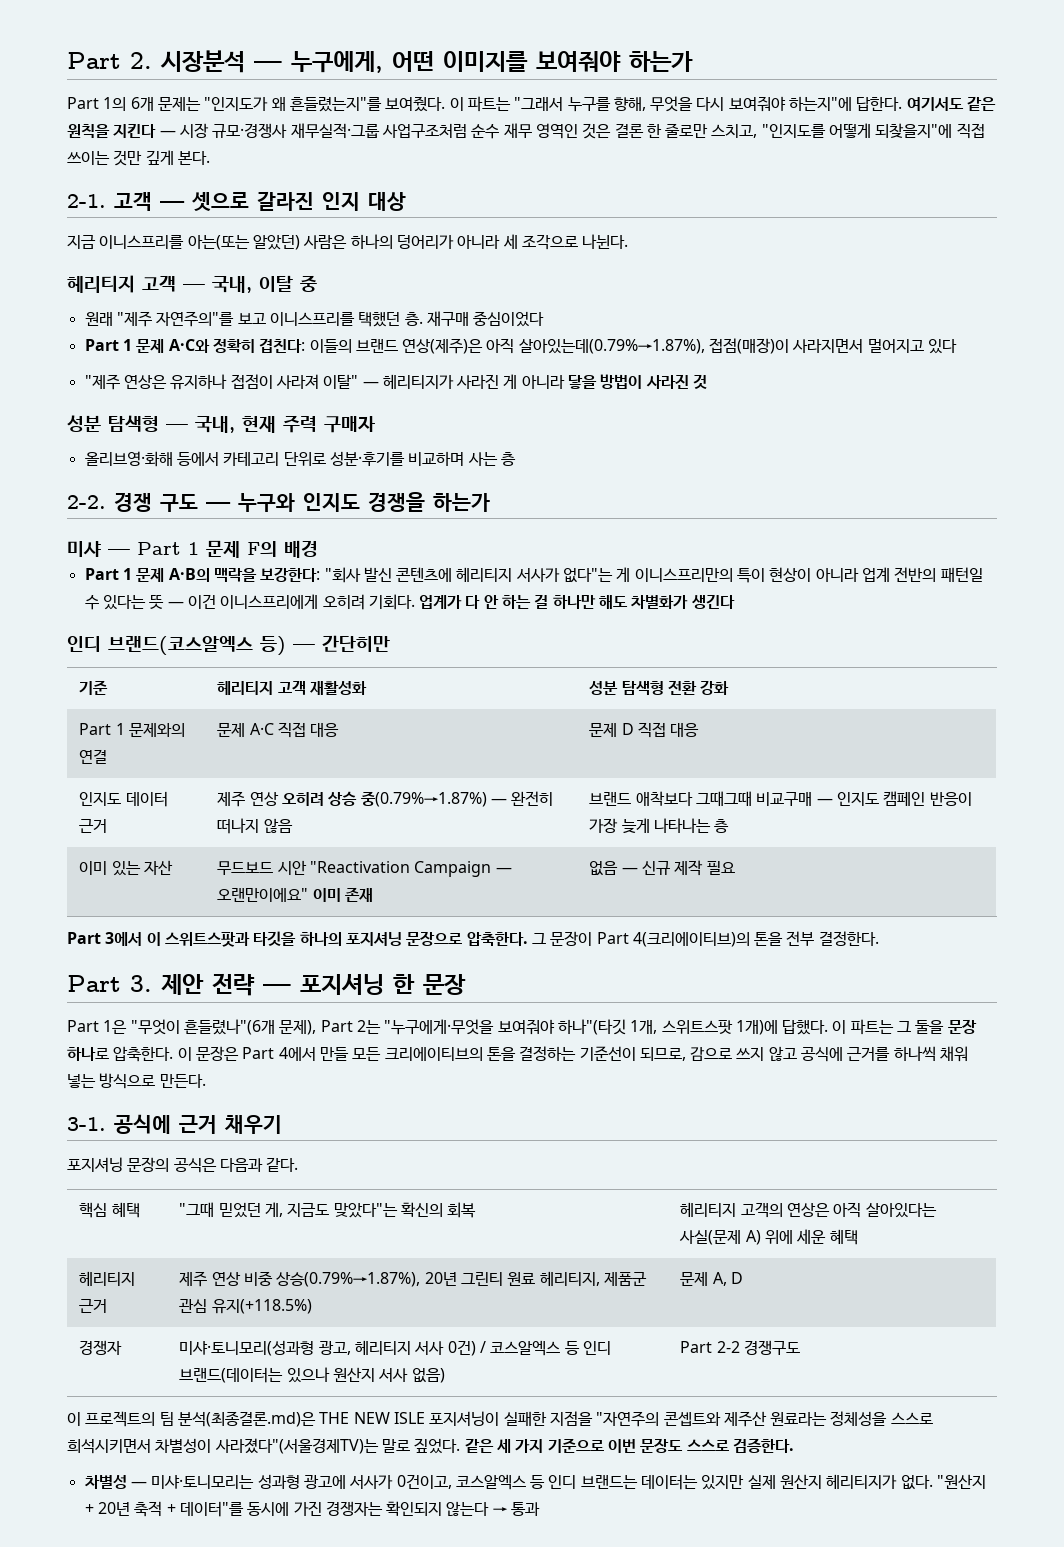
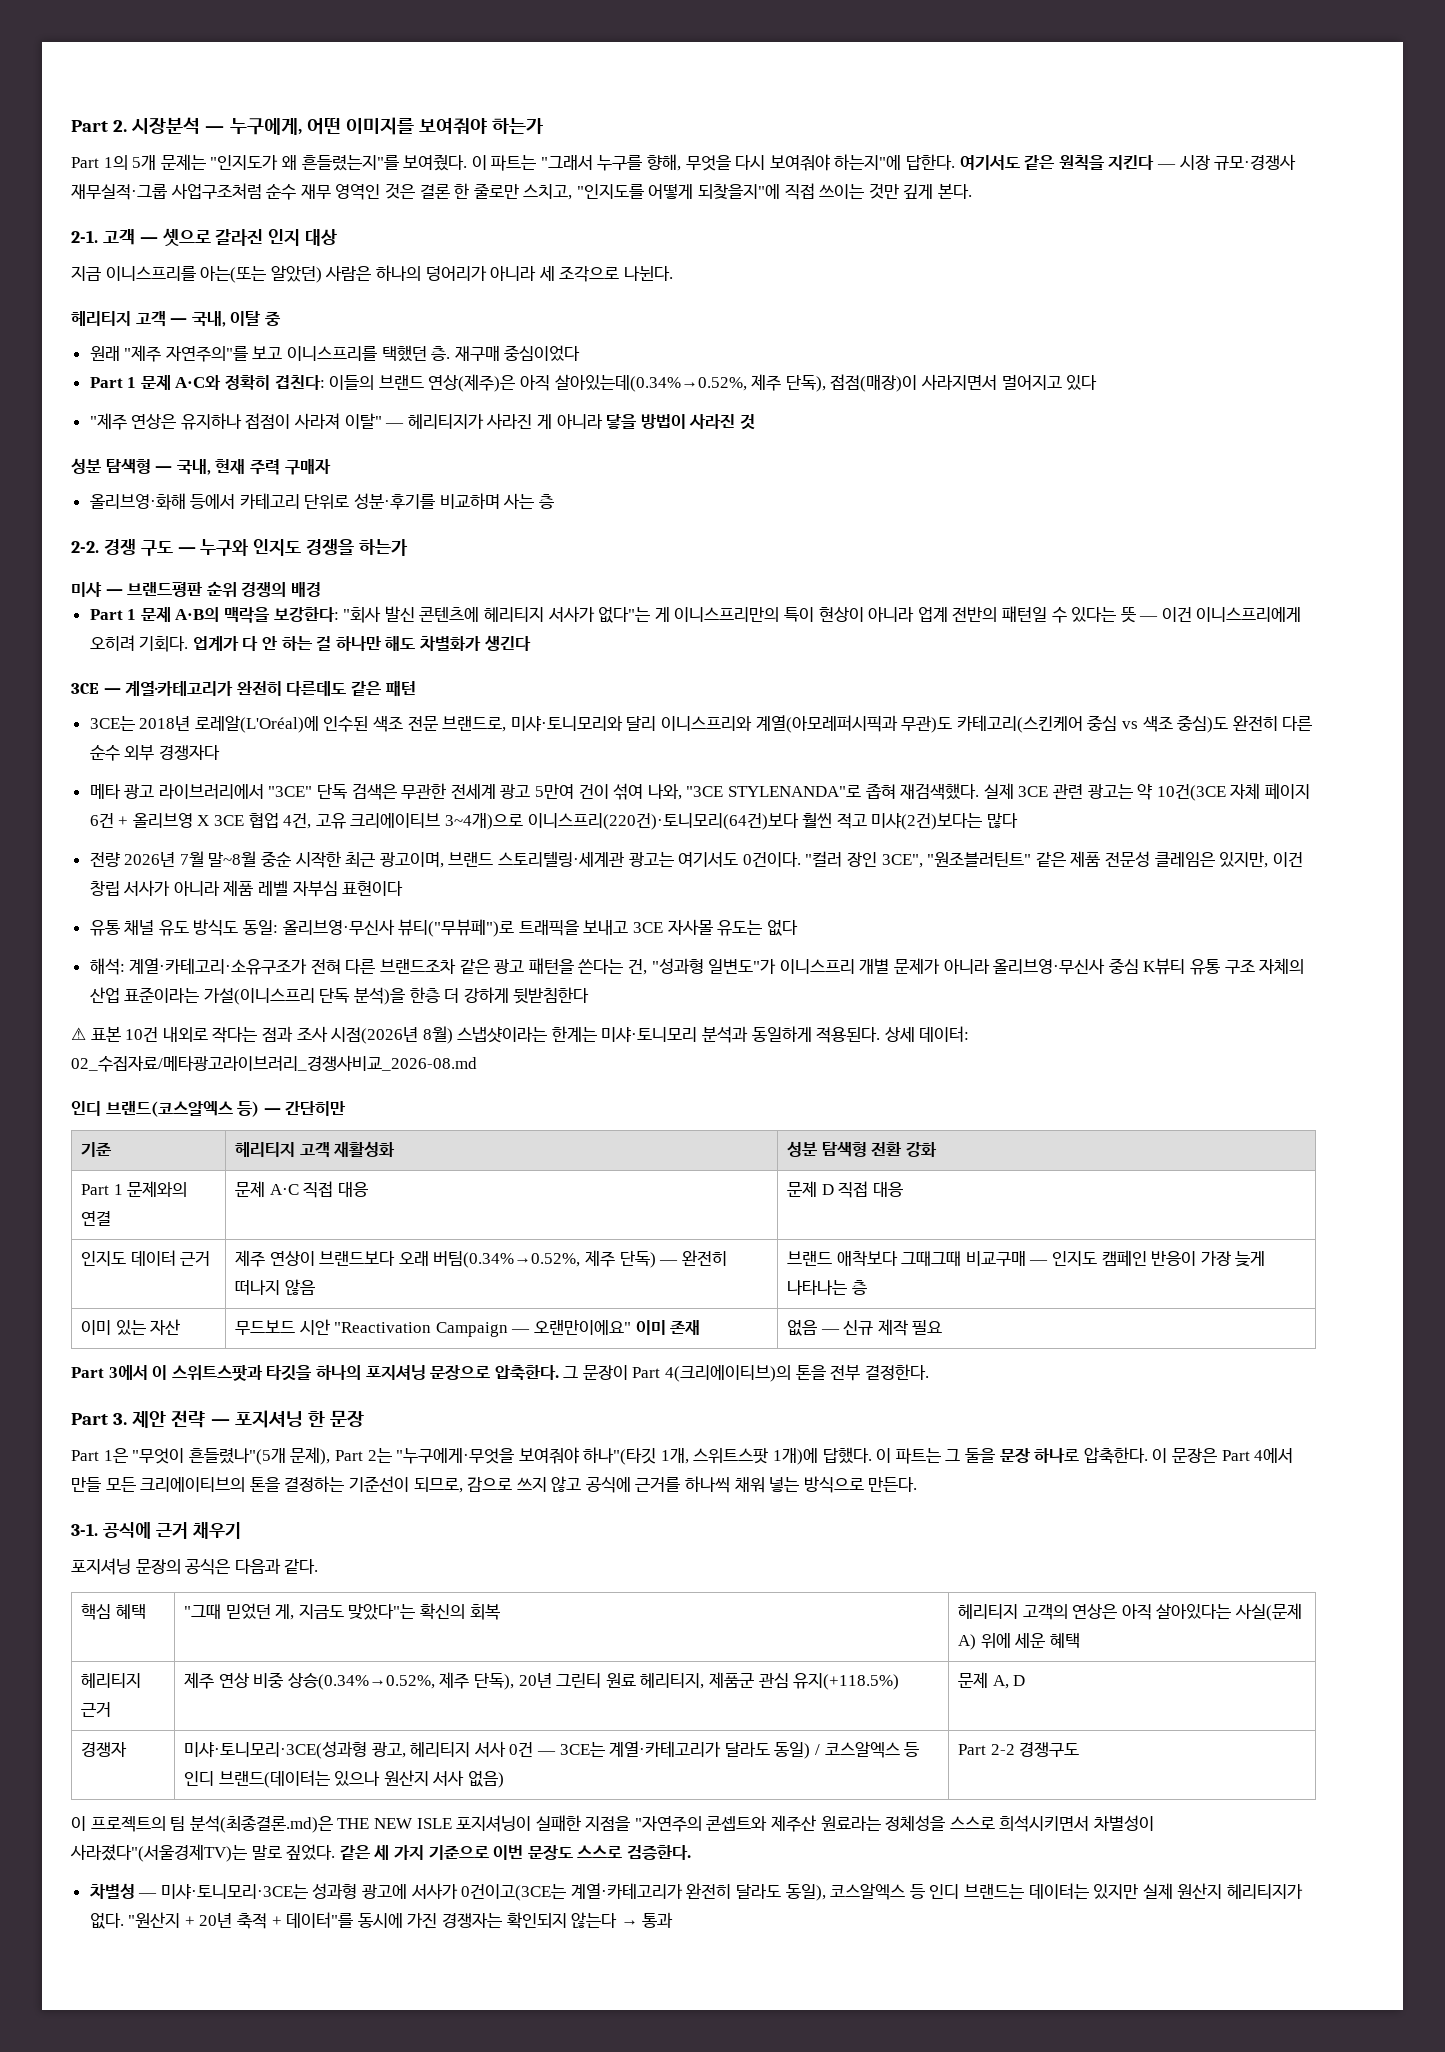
- Part 1의 6개 문제는 "인지도가 왜 흔들렸는지"를 보여줬다.
+ Part 1의 5개 문제는 "인지도가 왜 흔들렸는지"를 보여줬다.
- Part 1 문제 A·C와 정확히 겹친다: 이들의 브랜드 연상(제주)은 아직 살아있는데(0.79%→1.87%), 접점(매장)이 사라지면서 멀어지고 있다
+ Part 1 문제 A·C와 정확히 겹친다: 이들의 브랜드 연상(제주)은 아직 살아있는데(0.34%→0.52%, 제주 단독), 접점(매장)이 사라지면서 멀어지고 있다
- 미샤 — Part 1 문제 F의 배경
+ 미샤 — 브랜드평판 순위 경쟁의 배경
+ 3CE — 계열·카테고리가 완전히 다른데도 같은 패턴
+ 3CE는 2018년 로레알(L'Oréal)에 인수된 색조 전문 브랜드로, 미샤·토니모리와 달리 이니스프리와 계열(아모레퍼시픽과 무관)도 카테고리(스킨케어 중심 vs 색조 중심)도 완전히 다른 순수 외부 경쟁자다
+ 메타 광고 라이브러리에서 "3CE" 단독 검색은 무관한 전세계 광고 5만여 건이 섞여 나와, "3CE STYLENANDA"로 좁혀 재검색했다. 실제 3CE 관련 광고는 약 10건(3CE 자체 페이지 6건 + 올리브영 X 3CE 협업 4건, 고유 크리에이티브 3~4개)으로 이니스프리(220건)·토니모리(64건)보다 훨씬 적고 미샤(2건)보다는 많다
+ 전량 2026년 7월 말~8월 중순 시작한 최근 광고이며, 브랜드 스토리텔링·세계관 광고는 여기서도 0건이다. "컬러 장인 3CE", "원조블러틴트" 같은 제품 전문성 클레임은 있지만, 이건 창립 서사가 아니라 제품 레벨 자부심 표현이다
+ 유통 채널 유도 방식도 동일: 올리브영·무신사 뷰티("무뷰페")로 트래픽을 보내고 3CE 자사몰 유도는 없다
+ 해석: 계열·카테고리·소유구조가 전혀 다른 브랜드조차 같은 광고 패턴을 쓴다는 건, "성과형 일변도"가 이니스프리 개별 문제가 아니라 올리브영·무신사 중심 K뷰티 유통 구조 자체의 산업 표준이라는 가설(이니스프리 단독 분석)을 한층 더 강하게 뒷받침한다
+ ⚠ 표본 10건 내외로 작다는 점과 조사 시점(2026년 8월) 스냅샷이라는 한계는 미샤·토니모리 분석과 동일하게 적용된다. 상세 데이터: 02_수집자료/메타광고라이브러리_경쟁사비교_2026-08.md
- 인지도 데이터 근거 | 제주 연상 오히려 상승 중(0.79%→1.87%) — 완전히 떠나지 않음 | 브랜드 애착보다 그때그때 비교구매 — 인지도 캠페인 반응이 가장 늦게 나타나는 층
+ 인지도 데이터 근거 | 제주 연상이 브랜드보다 오래 버팀(0.34%→0.52%, 제주 단독) — 완전히 떠나지 않음 | 브랜드 애착보다 그때그때 비교구매 — 인지도 캠페인 반응이 가장 늦게 나타나는 층
- Part 1은 "무엇이 흔들렸나"(6개 문제), Part 2는 "누구에게·무엇을 보여줘야 하나"(타깃 1개, 스위트스팟 1개)에 답했다.
+ Part 1은 "무엇이 흔들렸나"(5개 문제), Part 2는 "누구에게·무엇을 보여줘야 하나"(타깃 1개, 스위트스팟 1개)에 답했다.
- 헤리티지 근거 | 제주 연상 비중 상승(0.79%→1.87%), 20년 그린티 원료 헤리티지, 제품군 관심 유지(+118.5%) | 문제 A, D
+ 헤리티지 근거 | 제주 연상 비중 상승(0.34%→0.52%, 제주 단독), 20년 그린티 원료 헤리티지, 제품군 관심 유지(+118.5%) | 문제 A, D
- 경쟁자 | 미샤·토니모리(성과형 광고, 헤리티지 서사 0건) / 코스알엑스 등 인디 브랜드(데이터는 있으나 원산지 서사 없음) | Part 2-2 경쟁구도
+ 경쟁자 | 미샤·토니모리·3CE(성과형 광고, 헤리티지 서사 0건 — 3CE는 계열·카테고리가 달라도 동일) / 코스알엑스 등 인디 브랜드(데이터는 있으나 원산지 서사 없음) | Part 2-2 경쟁구도
- 차별성 — 미샤·토니모리는 성과형 광고에 서사가 0건이고, 코스알엑스 등 인디 브랜드는 데이터는 있지만 실제 원산지 헤리티지가 없다.
+ 차별성 — 미샤·토니모리·3CE는 성과형 광고에 서사가 0건이고(3CE는 계열·카테고리가 완전히 달라도 동일), 코스알엑스 등 인디 브랜드는 데이터는 있지만 실제 원산지 헤리티지가 없다.

